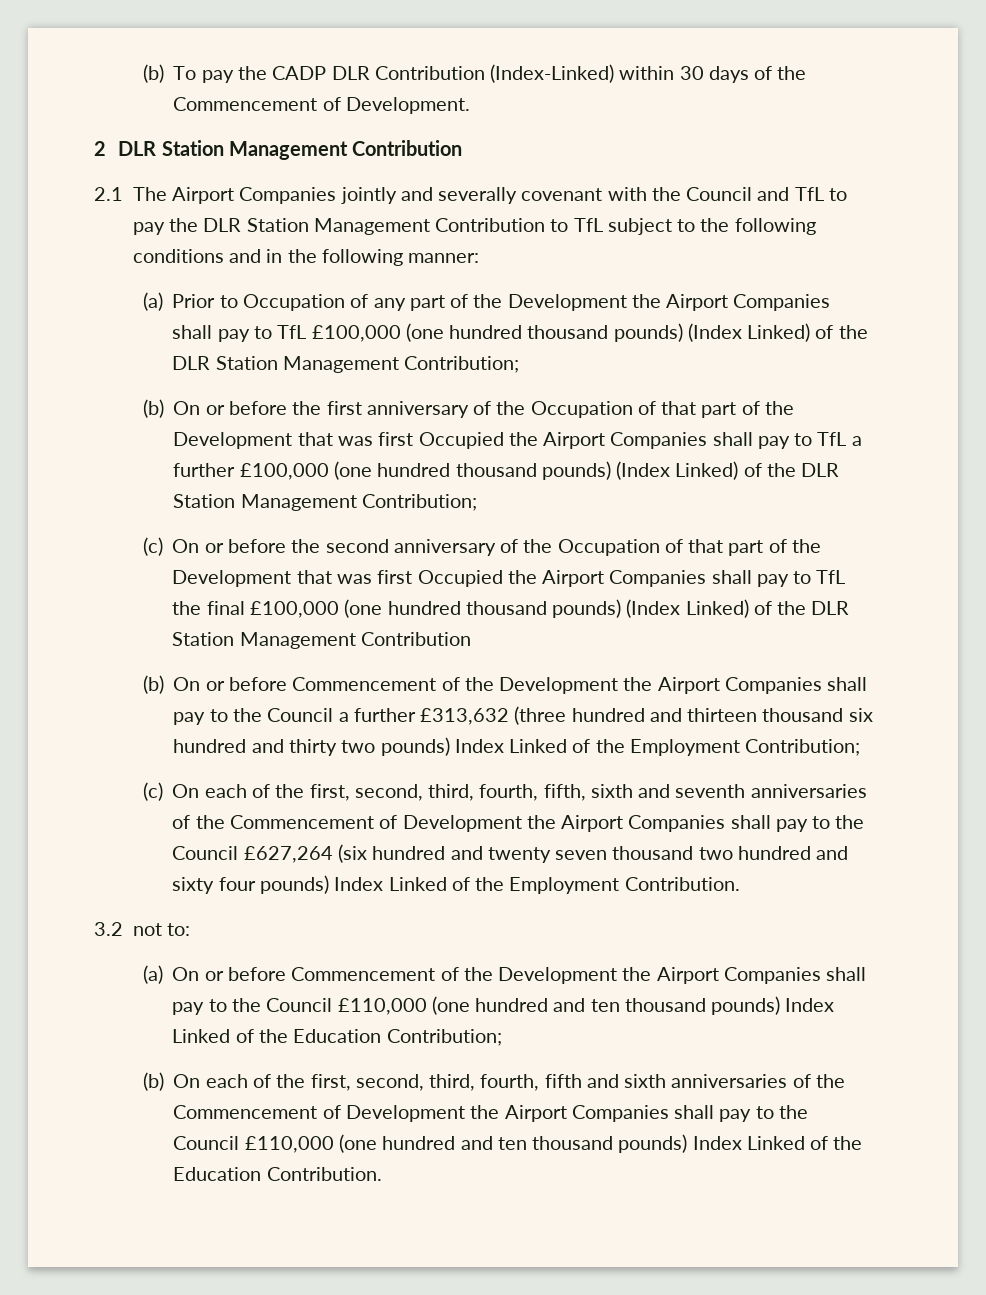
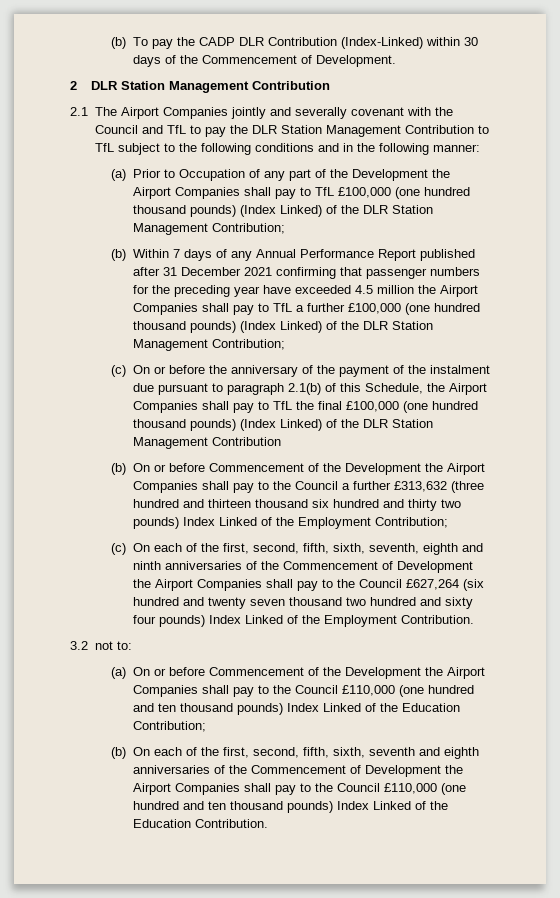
- (b) On or before the first anniversary of the Occupation of that part of the Development that was first Occupied the Airport Companies shall pay to TfL a further £100,000 (one hundred thousand pounds) (Index Linked) of the DLR Station Management Contribution;
+ (b) Within 7 days of any Annual Performance Report published after 31 December 2021 confirming that passenger numbers for the preceding year have exceeded 4.5 million the Airport Companies shall pay to TfL a further £100,000 (one hundred thousand pounds) (Index Linked) of the DLR Station Management Contribution;
- (c) On or before the second anniversary of the Occupation of that part of the Development that was first Occupied the Airport Companies shall pay to TfL the final £100,000 (one hundred thousand pounds) (Index Linked) of the DLR Station Management Contribution
+ (c) On or before the anniversary of the payment of the instalment due pursuant to paragraph 2.1(b) of this Schedule, the Airport Companies shall pay to TfL the final £100,000 (one hundred thousand pounds) (Index Linked) of the DLR Station Management Contribution
- (c) On each of the first, second, third, fourth, fifth, sixth and seventh anniversaries of the Commencement of Development the Airport Companies shall pay to the Council £627,264 (six hundred and twenty seven thousand two hundred and sixty four pounds) Index Linked of the Employment Contribution.
+ (c) On each of the first, second, fifth, sixth, seventh, eighth and ninth anniversaries of the Commencement of Development the Airport Companies shall pay to the Council £627,264 (six hundred and twenty seven thousand two hundred and sixty four pounds) Index Linked of the Employment Contribution.
- (b) On each of the first, second, third, fourth, fifth and sixth anniversaries of the Commencement of Development the Airport Companies shall pay to the Council £110,000 (one hundred and ten thousand pounds) Index Linked of the Education Contribution.
+ (b) On each of the first, second, fifth, sixth, seventh and eighth anniversaries of the Commencement of Development the Airport Companies shall pay to the Council £110,000 (one hundred and ten thousand pounds) Index Linked of the Education Contribution.

